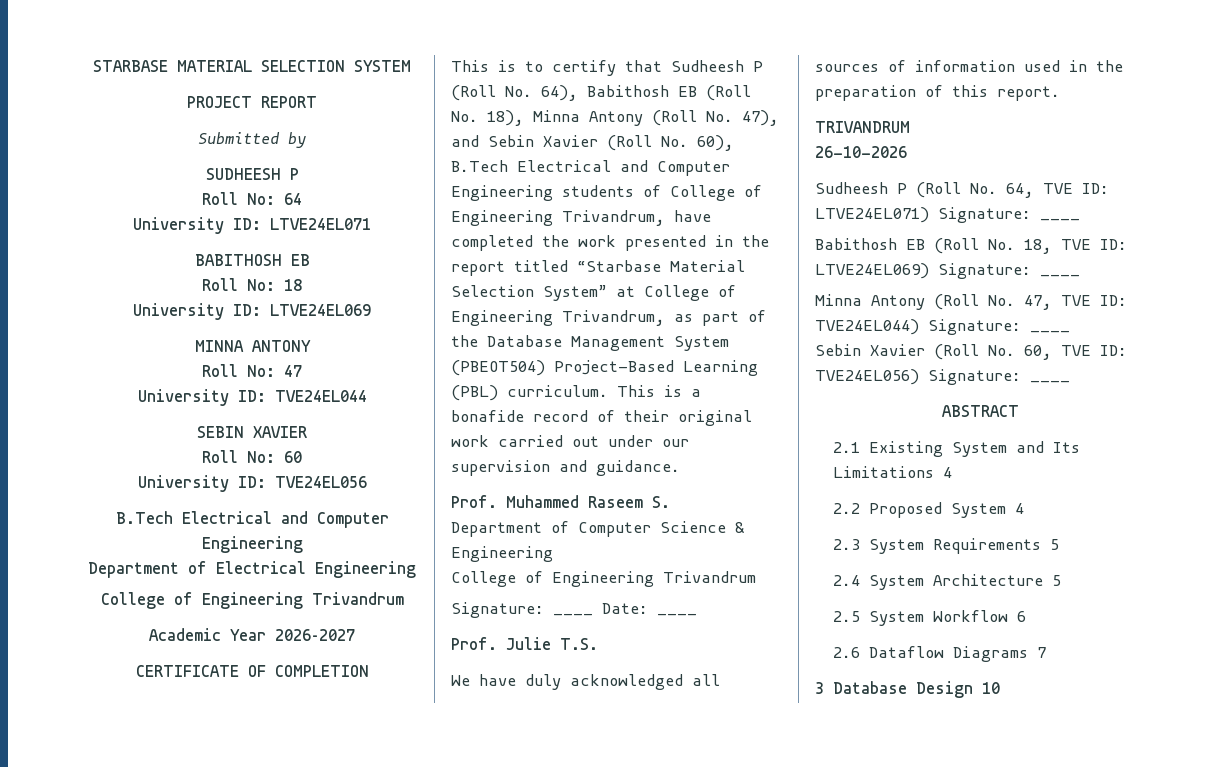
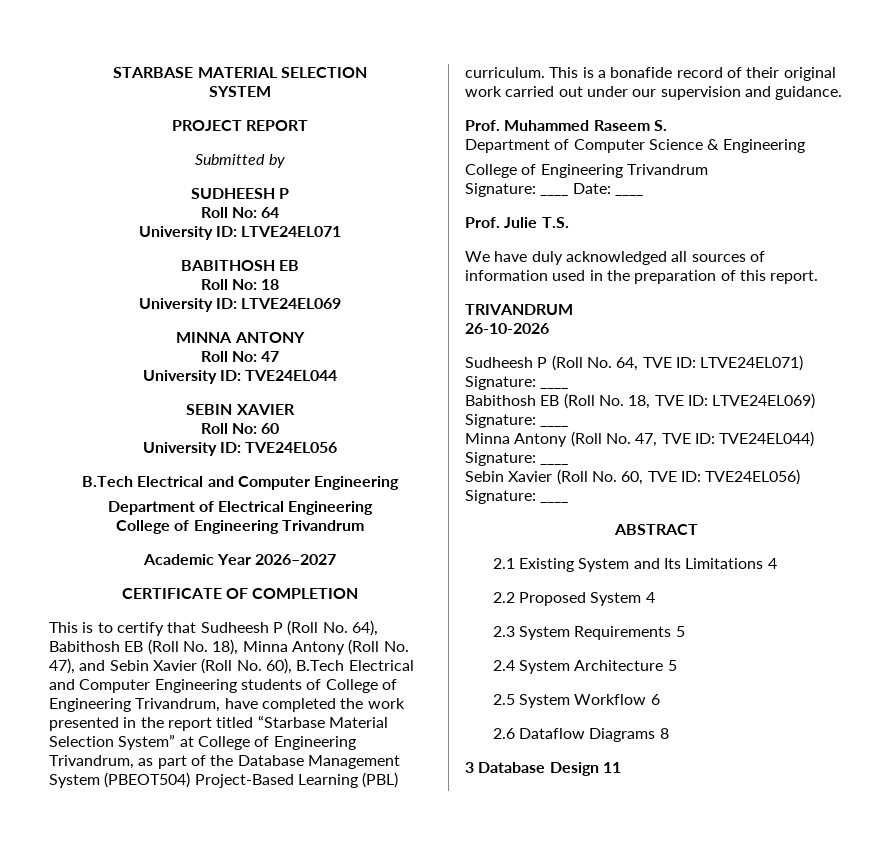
- STARBASE MATERIAL SELECTION SYSTEM
+ STARBASE MATERIAL SELECTION
+ SYSTEM
- 2.6 Dataflow Diagrams 7
+ 2.6 Dataflow Diagrams 8
- 3 Database Design 10
+ 3 Database Design 11

